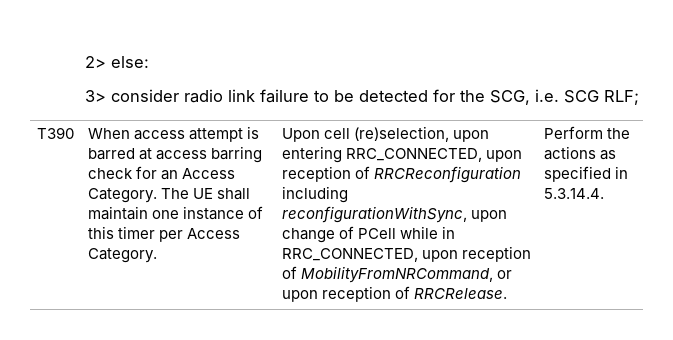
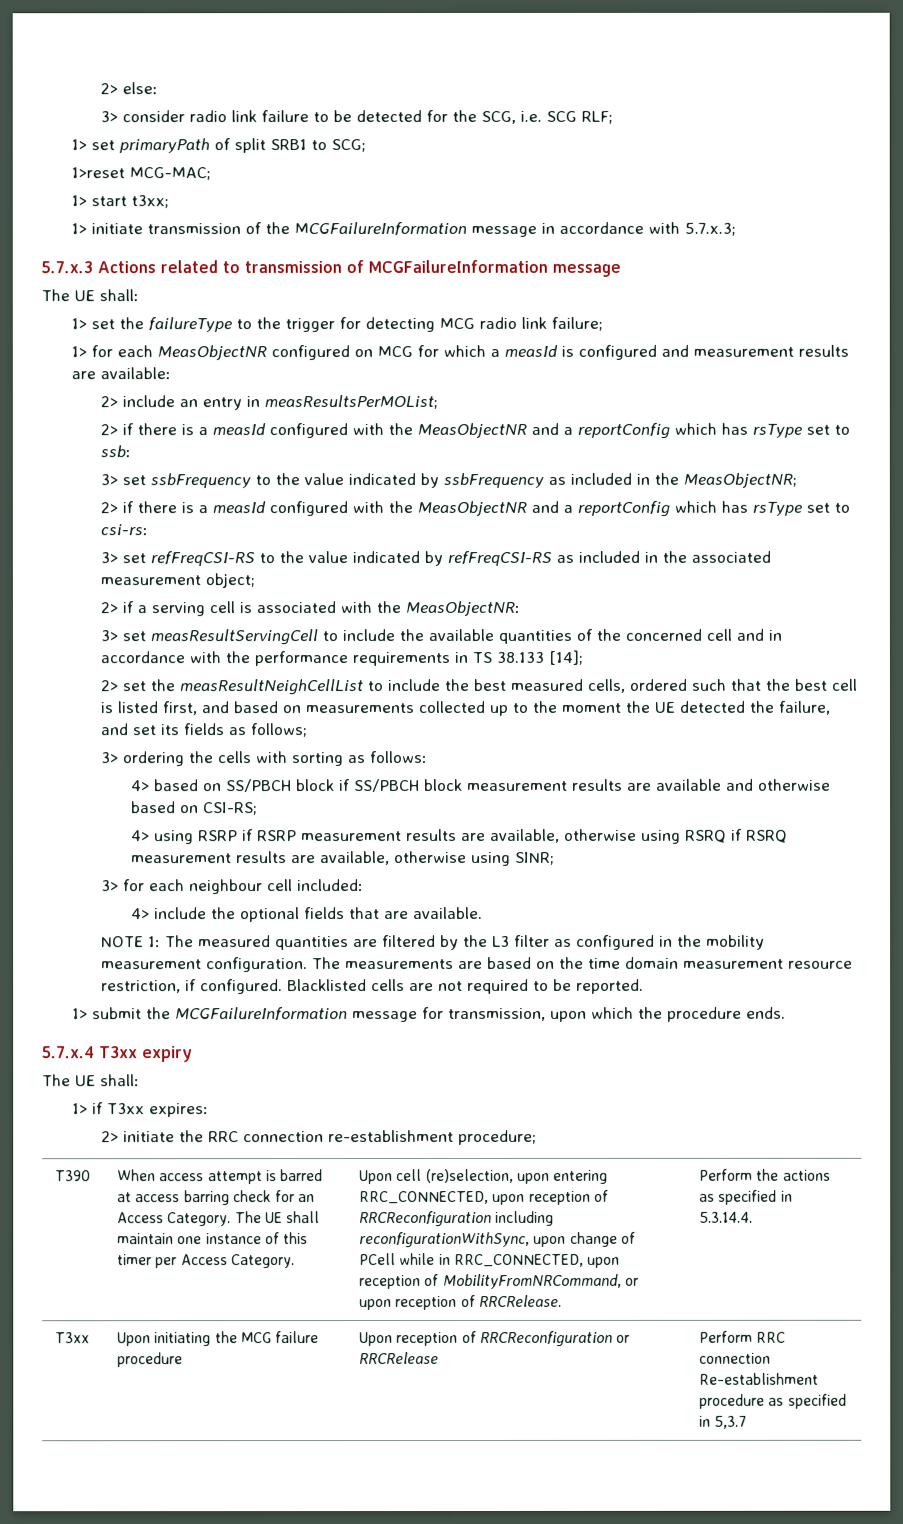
+ 1> set primaryPath of split SRB1 to SCG;
+ 1>reset MCG-MAC;
+ 1> start t3xx;
+ 1> initiate transmission of the MCGFailureInformation message in accordance with 5.7.x.3;
+ 5.7.x.3 Actions related to transmission of MCGFailureInformation message
+ The UE shall:
+ 1> set the failureType to the trigger for detecting MCG radio link failure;
+ 1> for each MeasObjectNR configured on MCG for which a measId is configured and measurement results are available:
+ 2> include an entry in measResultsPerMOList;
+ 2> if there is a measId configured with the MeasObjectNR and a reportConfig which has rsType set to ssb:
+ 3> set ssbFrequency to the value indicated by ssbFrequency as included in the MeasObjectNR;
+ 2> if there is a measId configured with the MeasObjectNR and a reportConfig which has rsType set to csi-rs:
+ 3> set refFreqCSI-RS to the value indicated by refFreqCSI-RS as included in the associated measurement object;
+ 2> if a serving cell is associated with the MeasObjectNR:
+ 3> set measResultServingCell to include the available quantities of the concerned cell and in accordance with the performance requirements in TS 38.133 [14];
+ 2> set the measResultNeighCellList to include the best measured cells, ordered such that the best cell is listed first, and based on measurements collected up to the moment the UE detected the failure, and set its fields as follows;
+ 3> ordering the cells with sorting as follows:
+ 4> based on SS/PBCH block if SS/PBCH block measurement results are available and otherwise based on CSI-RS;
+ 4> using RSRP if RSRP measurement results are available, otherwise using RSRQ if RSRQ measurement results are available, otherwise using SINR;
+ 3> for each neighbour cell included:
+ 4> include the optional fields that are available.
+ NOTE 1: The measured quantities are filtered by the L3 filter as configured in the mobility measurement configuration. The measurements are based on the time domain measurement resource restriction, if configured. Blacklisted cells are not required to be reported.
+ 1> submit the MCGFailureInformation message for transmission, upon which the procedure ends.
+ 5.7.x.4 T3xx expiry
+ The UE shall:
+ 1> if T3xx expires:
+ 2> initiate the RRC connection re-establishment procedure;
+ T3xx | Upon initiating the MCG failure procedure | Upon reception of RRCReconfiguration or RRCRelease | Perform RRC connection Re-establishment procedure as specified in 5,3.7

